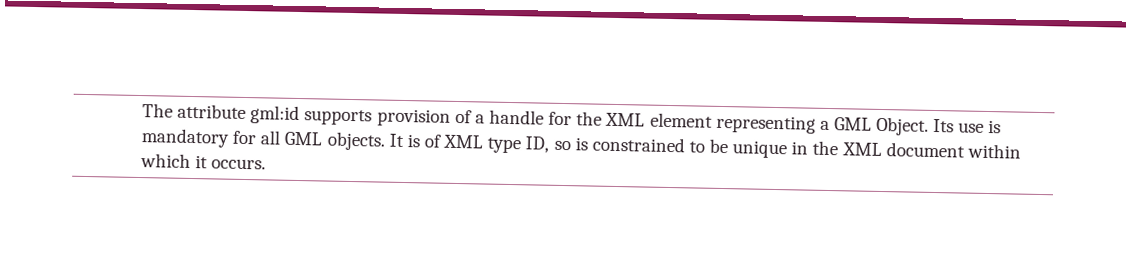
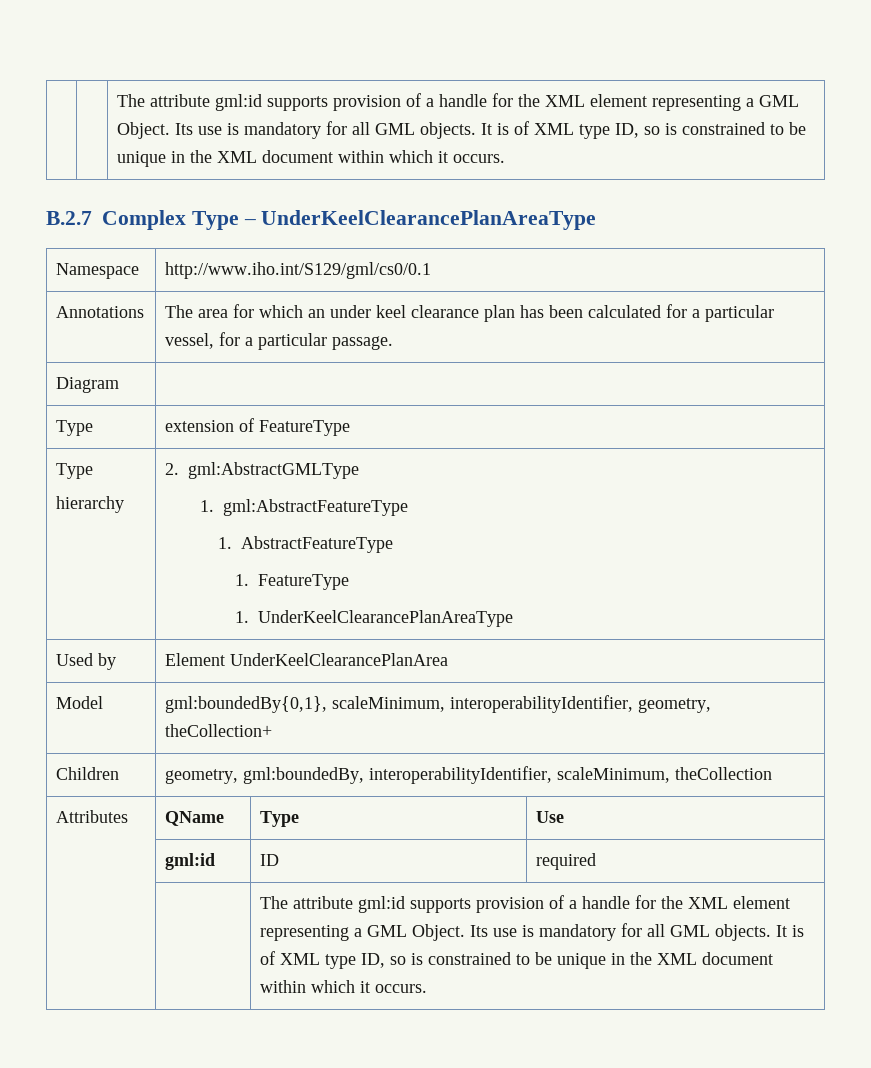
+ B.2.7 Complex Type – UnderKeelClearancePlanAreaType
+ Namespace | http://www.iho.int/S129/gml/cs0/0.1
+ Annotations | The area for which an under keel clearance plan has been calculated for a particular vessel, for a particular passage.
+ Diagram |
+ Type | extension of FeatureType
+ Type
+ hierarchy | 2. gml:AbstractGMLType
+ 1. gml:AbstractFeatureType
+ 1. AbstractFeatureType
+ 1. FeatureType
+ 1. UnderKeelClearancePlanAreaType
+ Used by | Element UnderKeelClearancePlanArea
+ Model | gml:boundedBy{0,1}, scaleMinimum, interoperabilityIdentifier, geometry, theCollection+
+ Children | geometry, gml:boundedBy, interoperabilityIdentifier, scaleMinimum, theCollection
+ Attributes | QName | Type | Use
+ | gml:id | ID | required
+ | | The attribute gml:id supports provision of a handle for the XML element representing a GML Object. Its use is mandatory for all GML objects. It is of XML type ID, so is constrained to be unique in the XML document within which it occurs.

